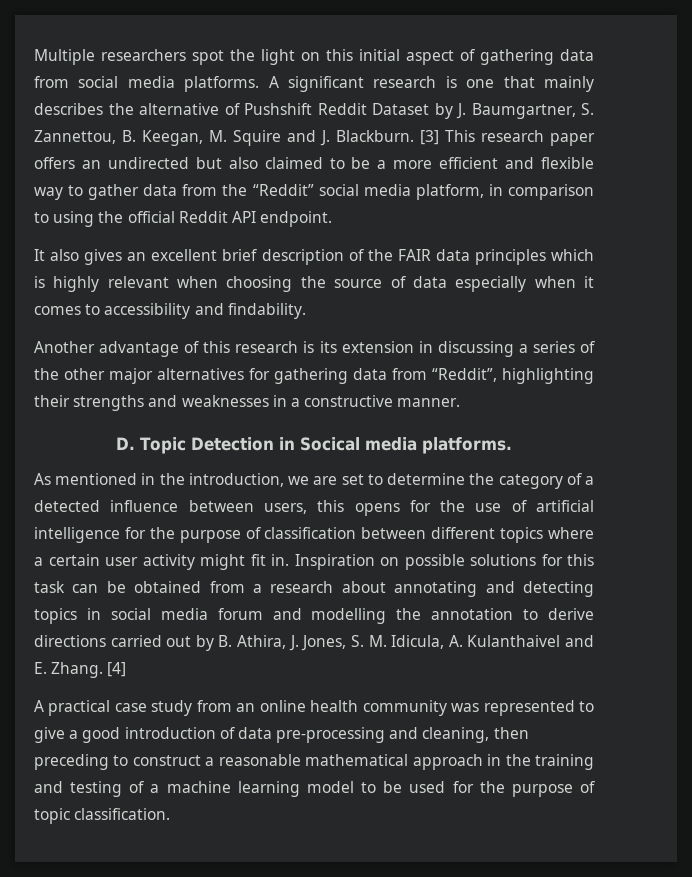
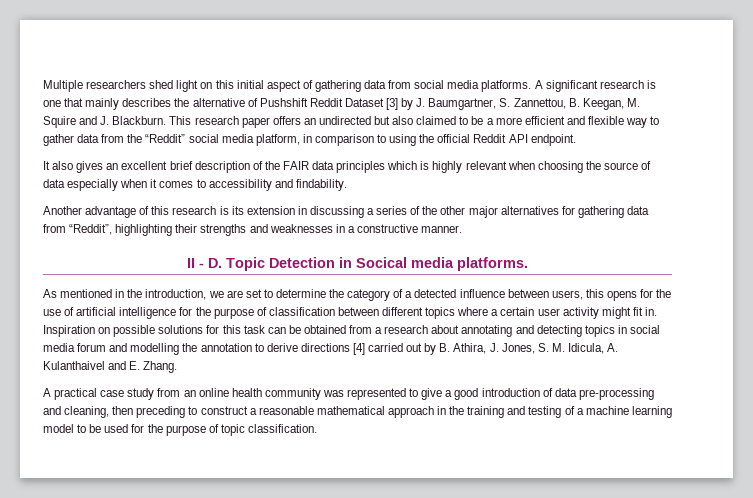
- Multiple researchers spot the light on this initial aspect of gathering data from social media platforms.
+ Multiple researchers shed light on this initial aspect of gathering data from social media platforms.
- A significant research is one that mainly describes the alternative of Pushshift Reddit Dataset by J. Baumgartner, S. Zannettou, B. Keegan, M. Squire and J. Blackburn.
+ A significant research is one that mainly describes the alternative of Pushshift Reddit Dataset [3] by J. Baumgartner, S. Zannettou, B. Keegan, M. Squire and J. Blackburn.
- [3] This research paper offers an undirected but also claimed to be a more efficient and flexible way to gather data from the “Reddit” social media platform, in comparison to using the official Reddit API endpoint.
+ This research paper offers an undirected but also claimed to be a more efficient and flexible way to gather data from the “Reddit” social media platform, in comparison to using the official Reddit API endpoint.
- D. Topic Detection in Socical media platforms.
+ II - D. Topic Detection in Socical media platforms.
- Inspiration on possible solutions for this task can be obtained from a research about annotating and detecting topics in social media forum and modelling the annotation to derive directions carried out by B. Athira, J. Jones, S. M. Idicula, A. Kulanthaivel and E. Zhang. [4]
+ Inspiration on possible solutions for this task can be obtained from a research about annotating and detecting topics in social media forum and modelling the annotation to derive directions [4] carried out by B. Athira, J. Jones, S. M. Idicula, A. Kulanthaivel and E. Zhang.

